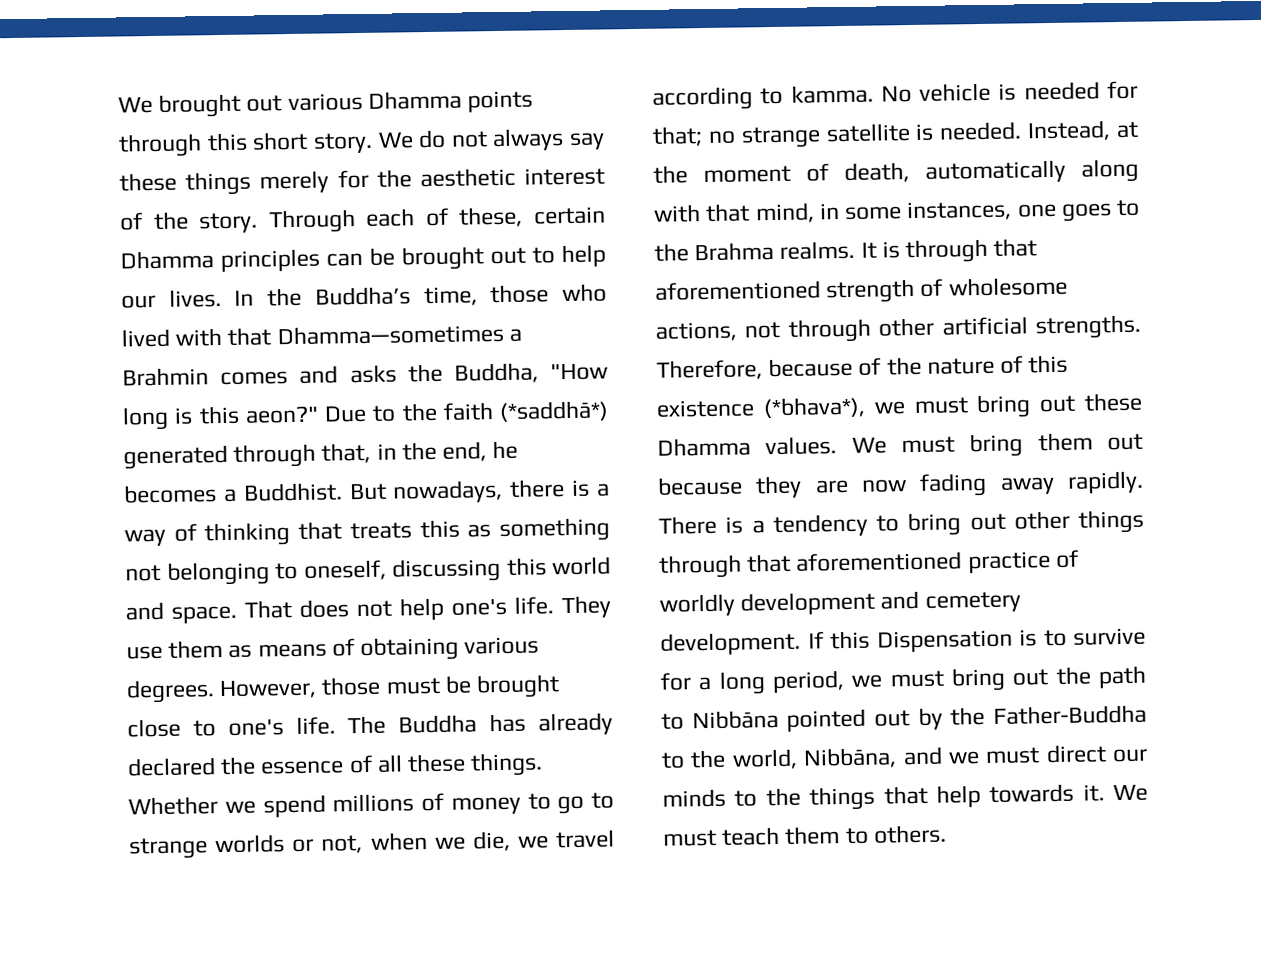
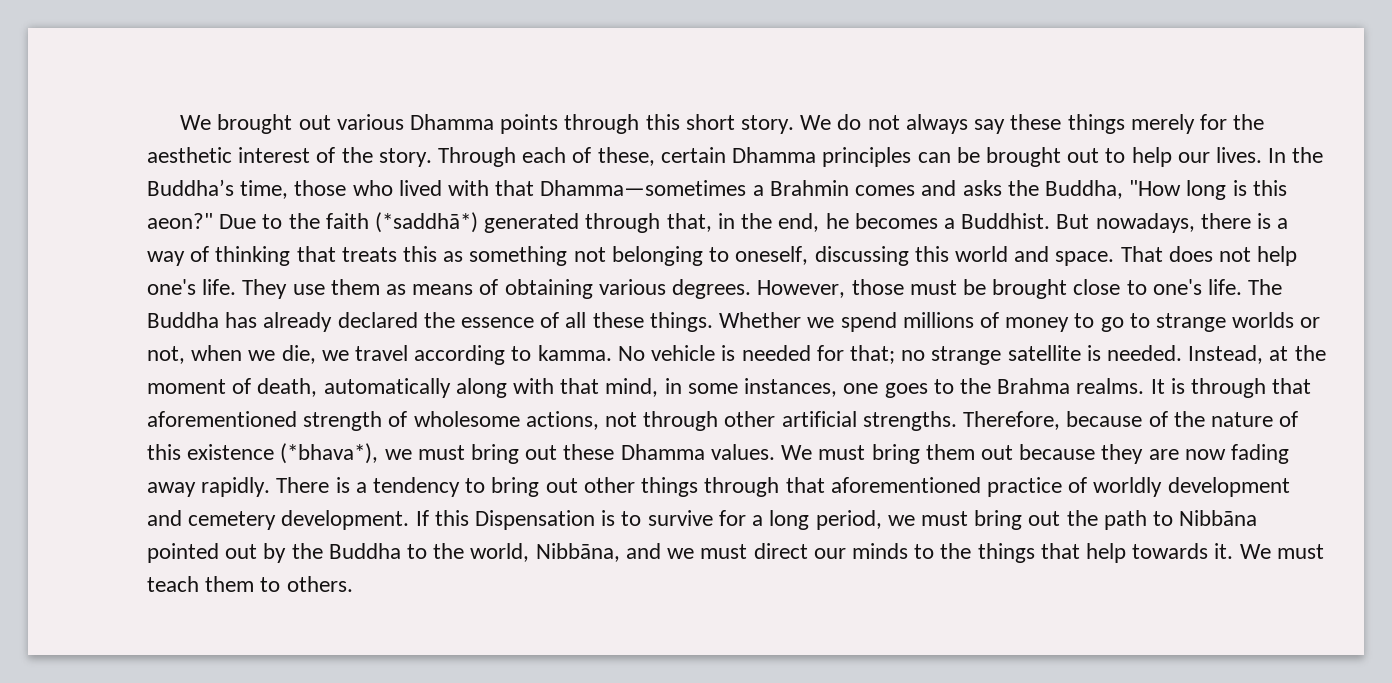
- If this Dispensation is to survive for a long period, we must bring out the path to Nibbāna pointed out by the Father-Buddha to the world, Nibbāna, and we must direct our minds to the things that help towards it.
+ If this Dispensation is to survive for a long period, we must bring out the path to Nibbāna pointed out by the Buddha to the world, Nibbāna, and we must direct our minds to the things that help towards it.

